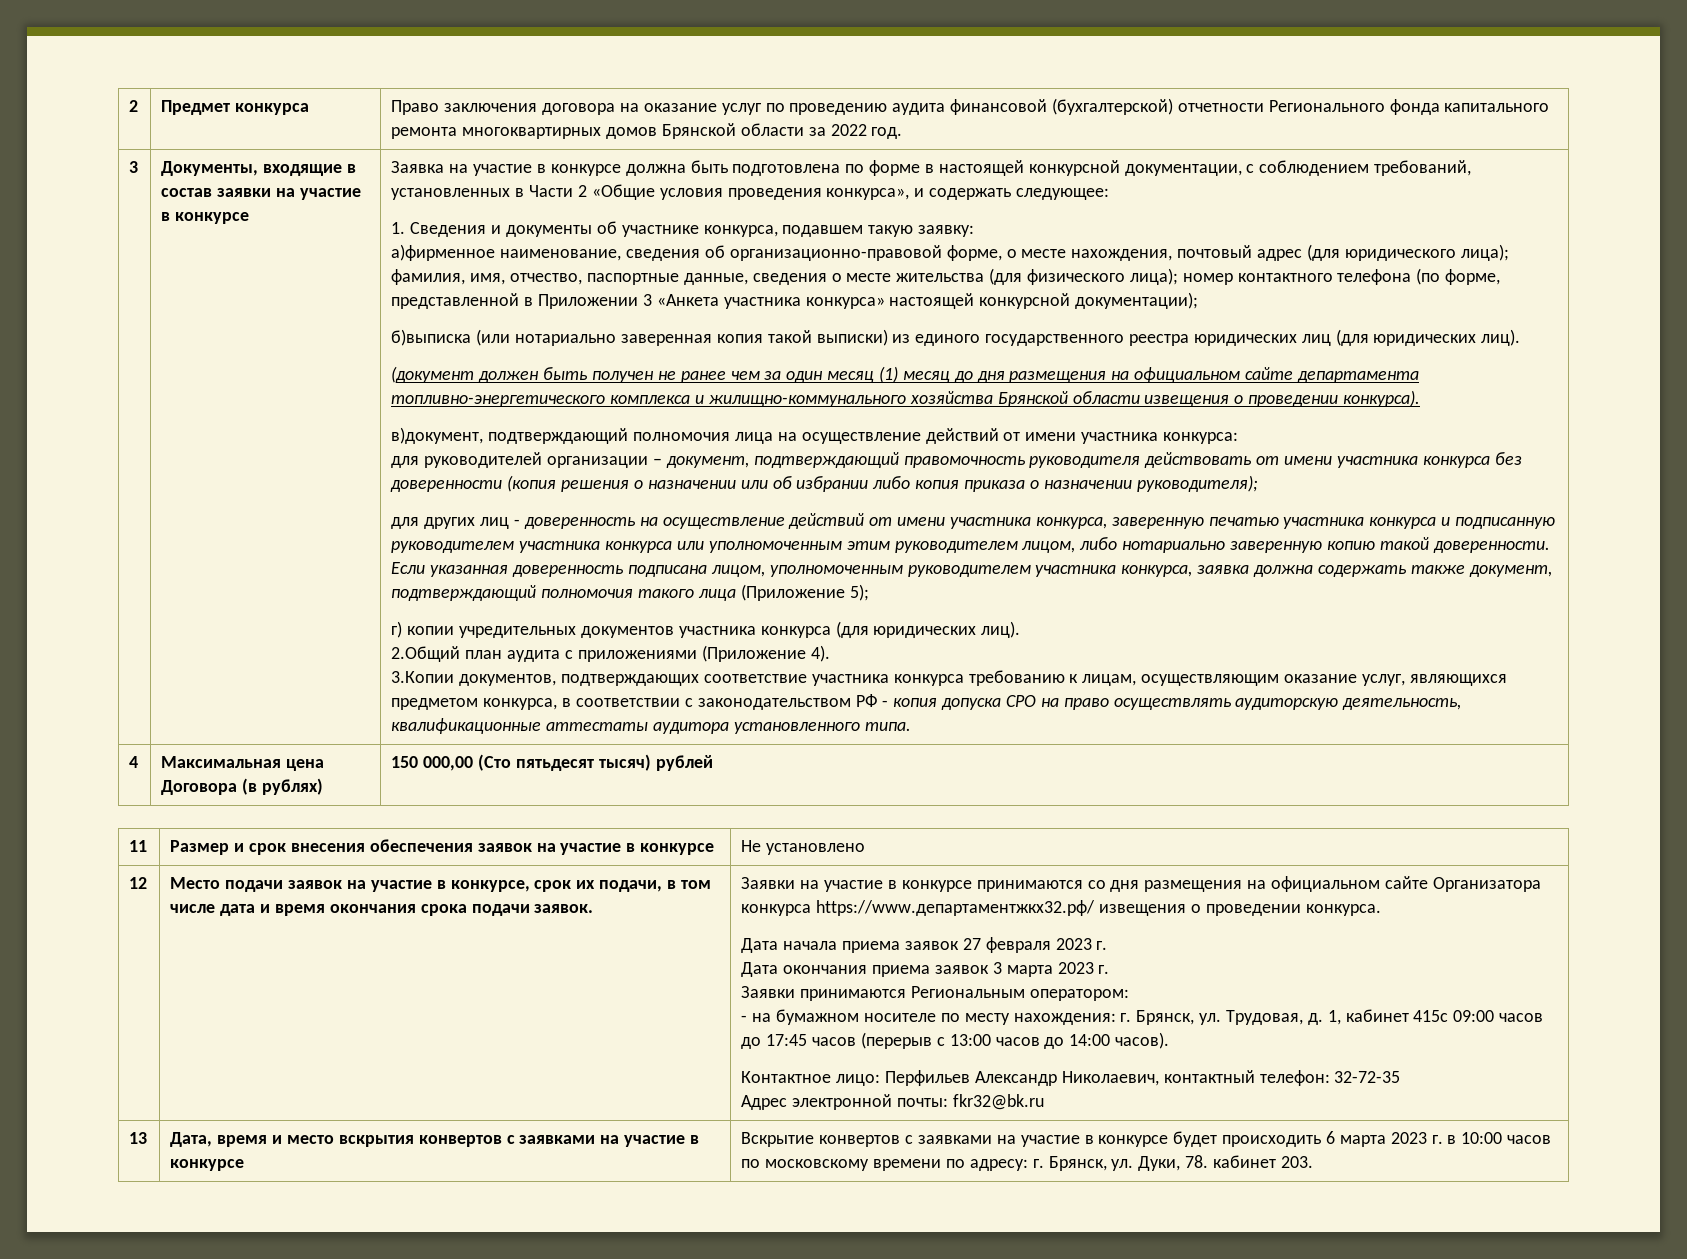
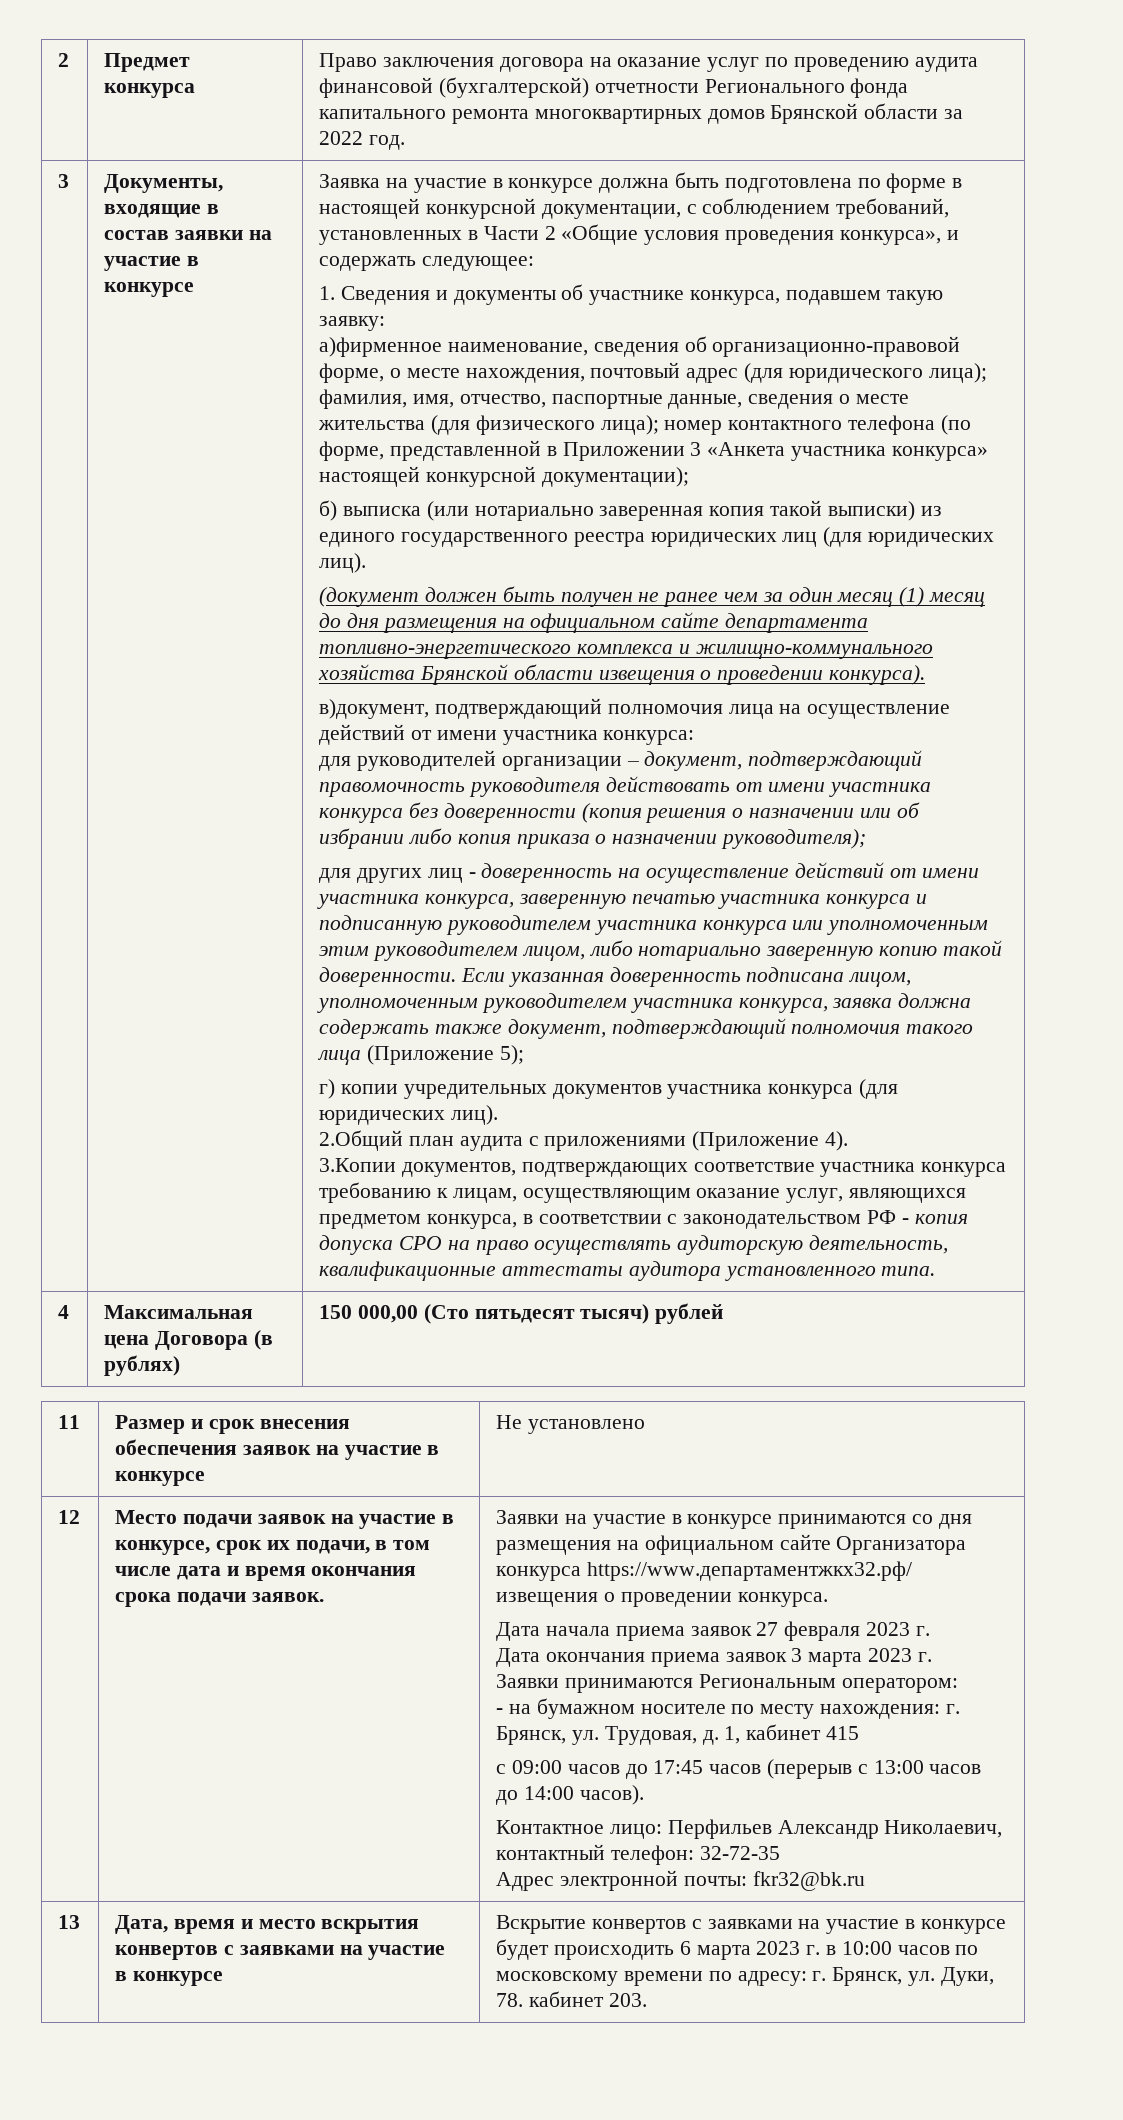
- б)выписка (или нотариально заверенная копия такой выписки) из единого государственного реестра юридических лиц (для юридических лиц).
+ б) выписка (или нотариально заверенная копия такой выписки) из единого государственного реестра юридических лиц (для юридических лиц).
- 1, кабинет 415с 09:00 часов до 17:45 часов (перерыв с 13:00 часов до 14:00 часов).
+ 1, кабинет 415
+ с 09:00 часов до 17:45 часов (перерыв с 13:00 часов до 14:00 часов).

